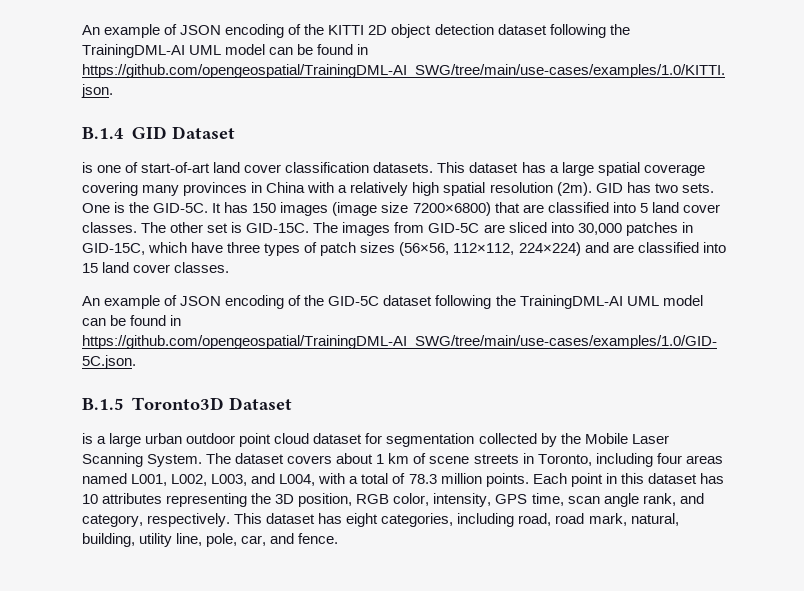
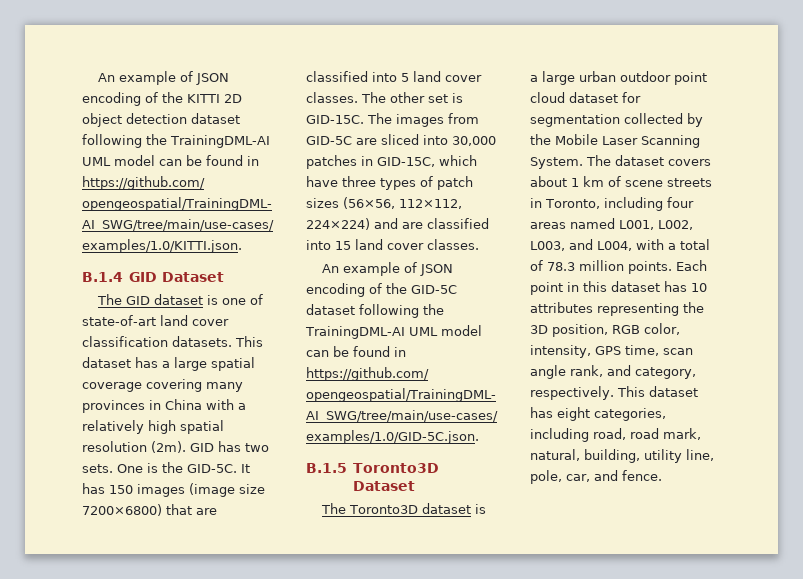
- is one of start-of-art land cover classification datasets.
+ The GID dataset is one of state-of-art land cover classification datasets.
- is a large urban outdoor point cloud dataset for segmentation collected by the Mobile Laser Scanning System.
+ The Toronto3D dataset is a large urban outdoor point cloud dataset for segmentation collected by the Mobile Laser Scanning System.

